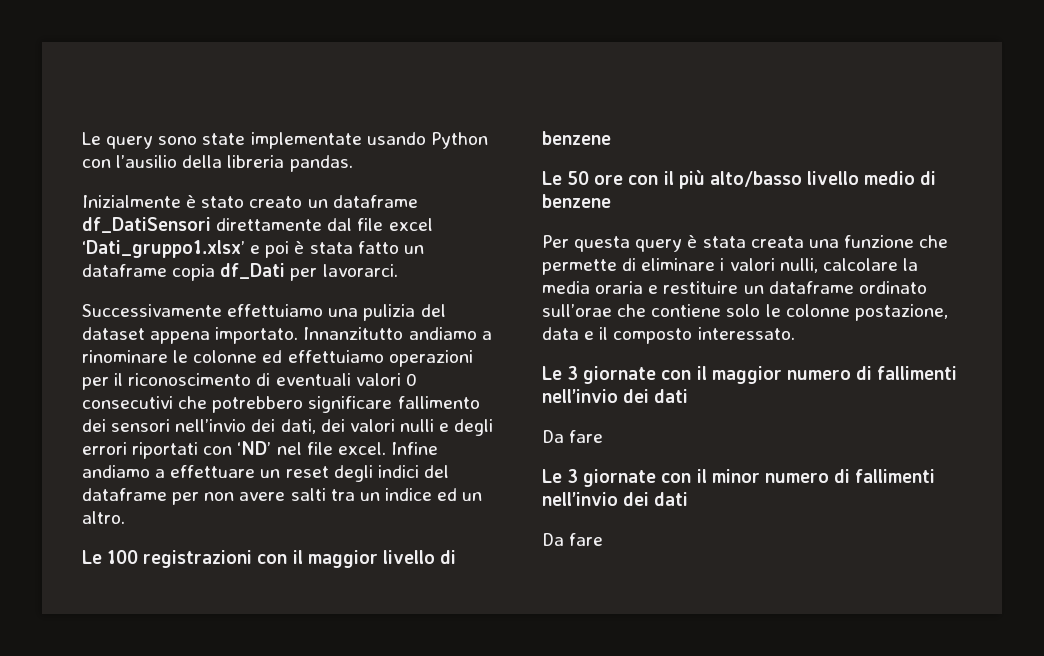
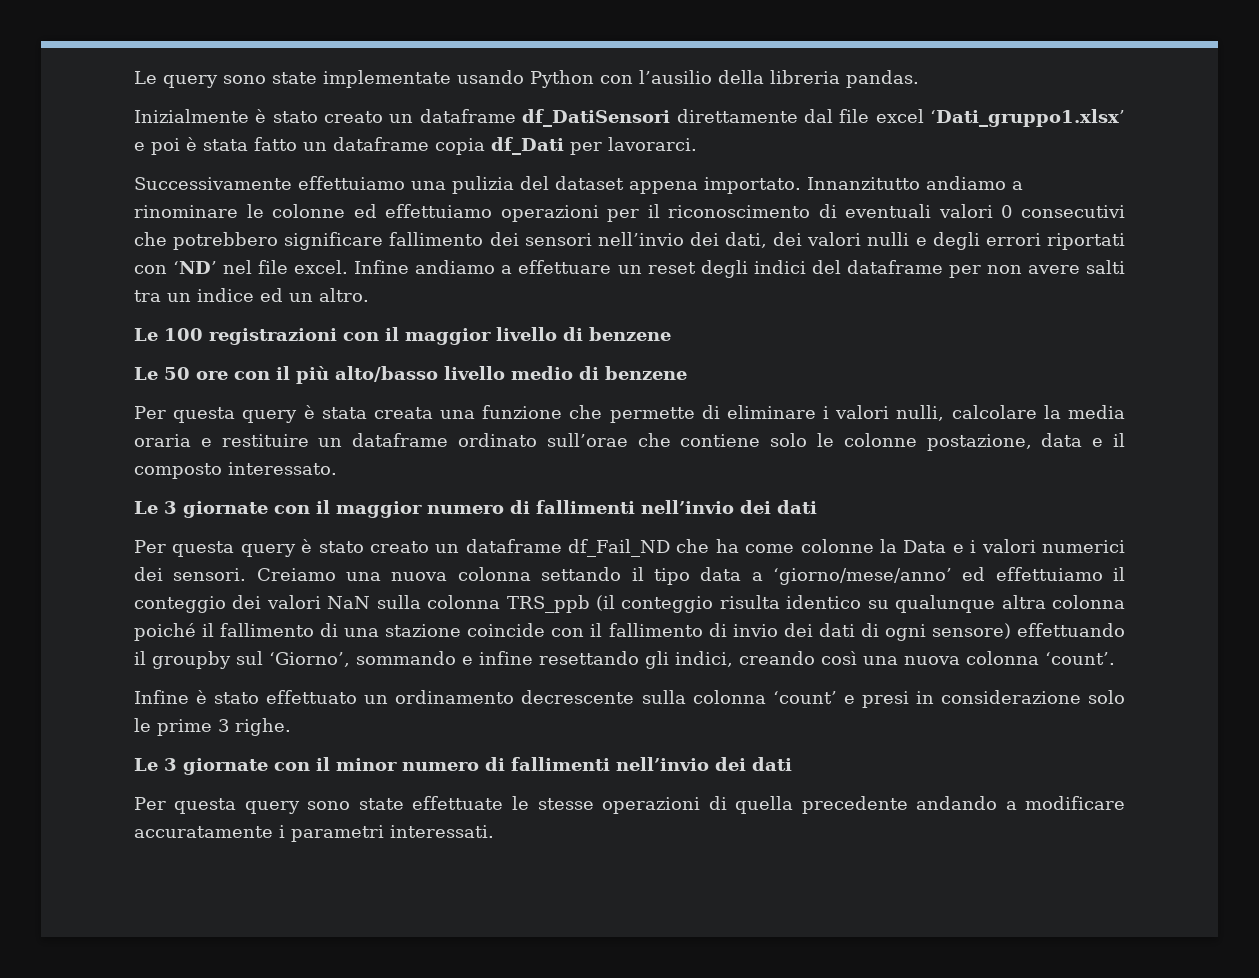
  Le 3 giornate con il maggior numero di fallimenti nell’invio dei dati
- Da fare
+ Per questa query è stato creato un dataframe df_Fail_ND che ha come colonne la Data e i valori numerici dei sensori. Creiamo una nuova colonna settando il tipo data a ‘giorno/mese/anno’ ed effettuiamo il conteggio dei valori NaN sulla colonna TRS_ppb (il conteggio risulta identico su qualunque altra colonna poiché il fallimento di una stazione coincide con il fallimento di invio dei dati di ogni sensore) effettuando il groupby sul ‘Giorno’, sommando e infine resettando gli indici, creando così una nuova colonna ‘count’.
+ Infine è stato effettuato un ordinamento decrescente sulla colonna ‘count’ e presi in considerazione solo le prime 3 righe.
  Le 3 giornate con il minor numero di fallimenti nell’invio dei dati
- Da fare
+ Per questa query sono state effettuate le stesse operazioni di quella precedente andando a modificare accuratamente i parametri interessati.

